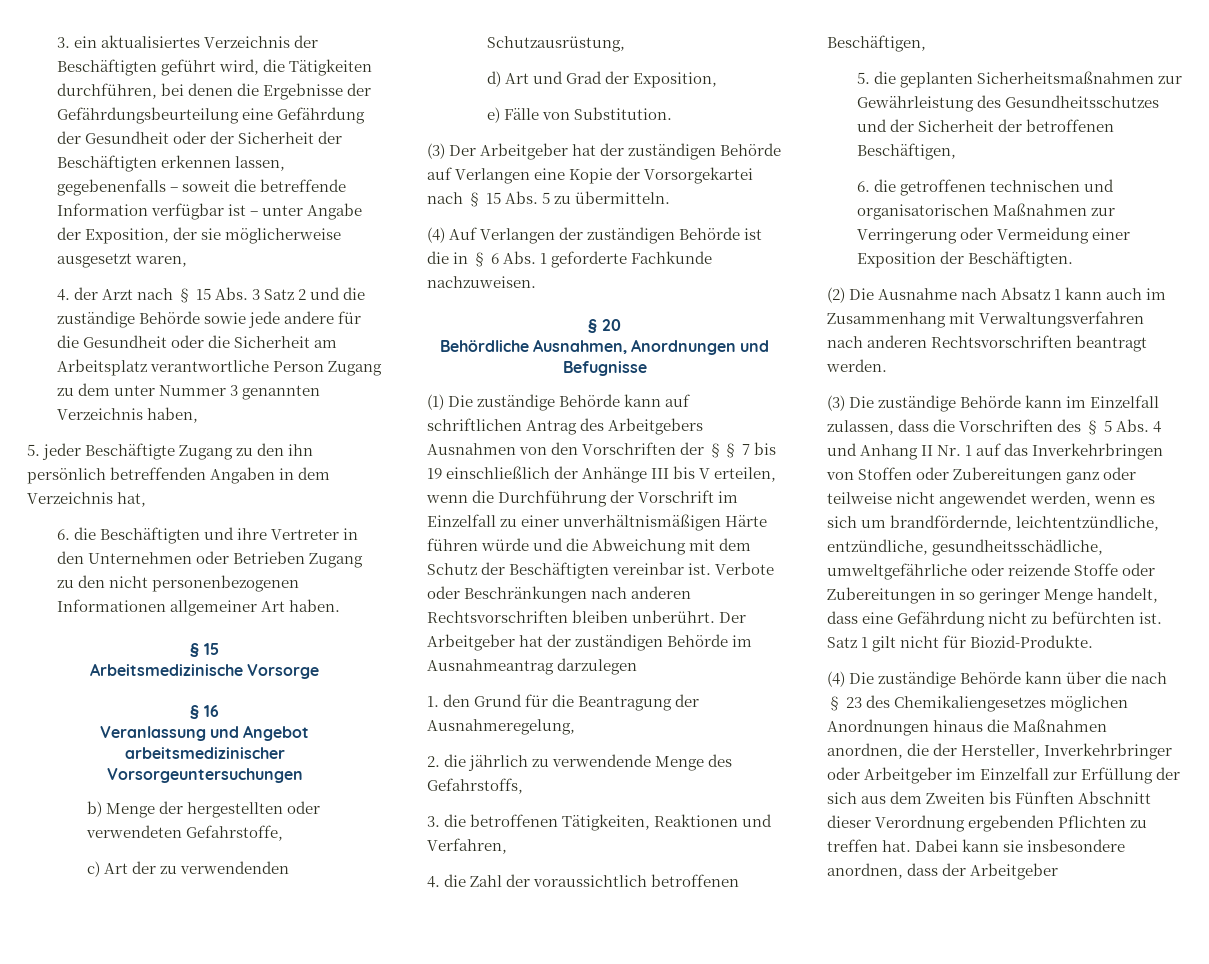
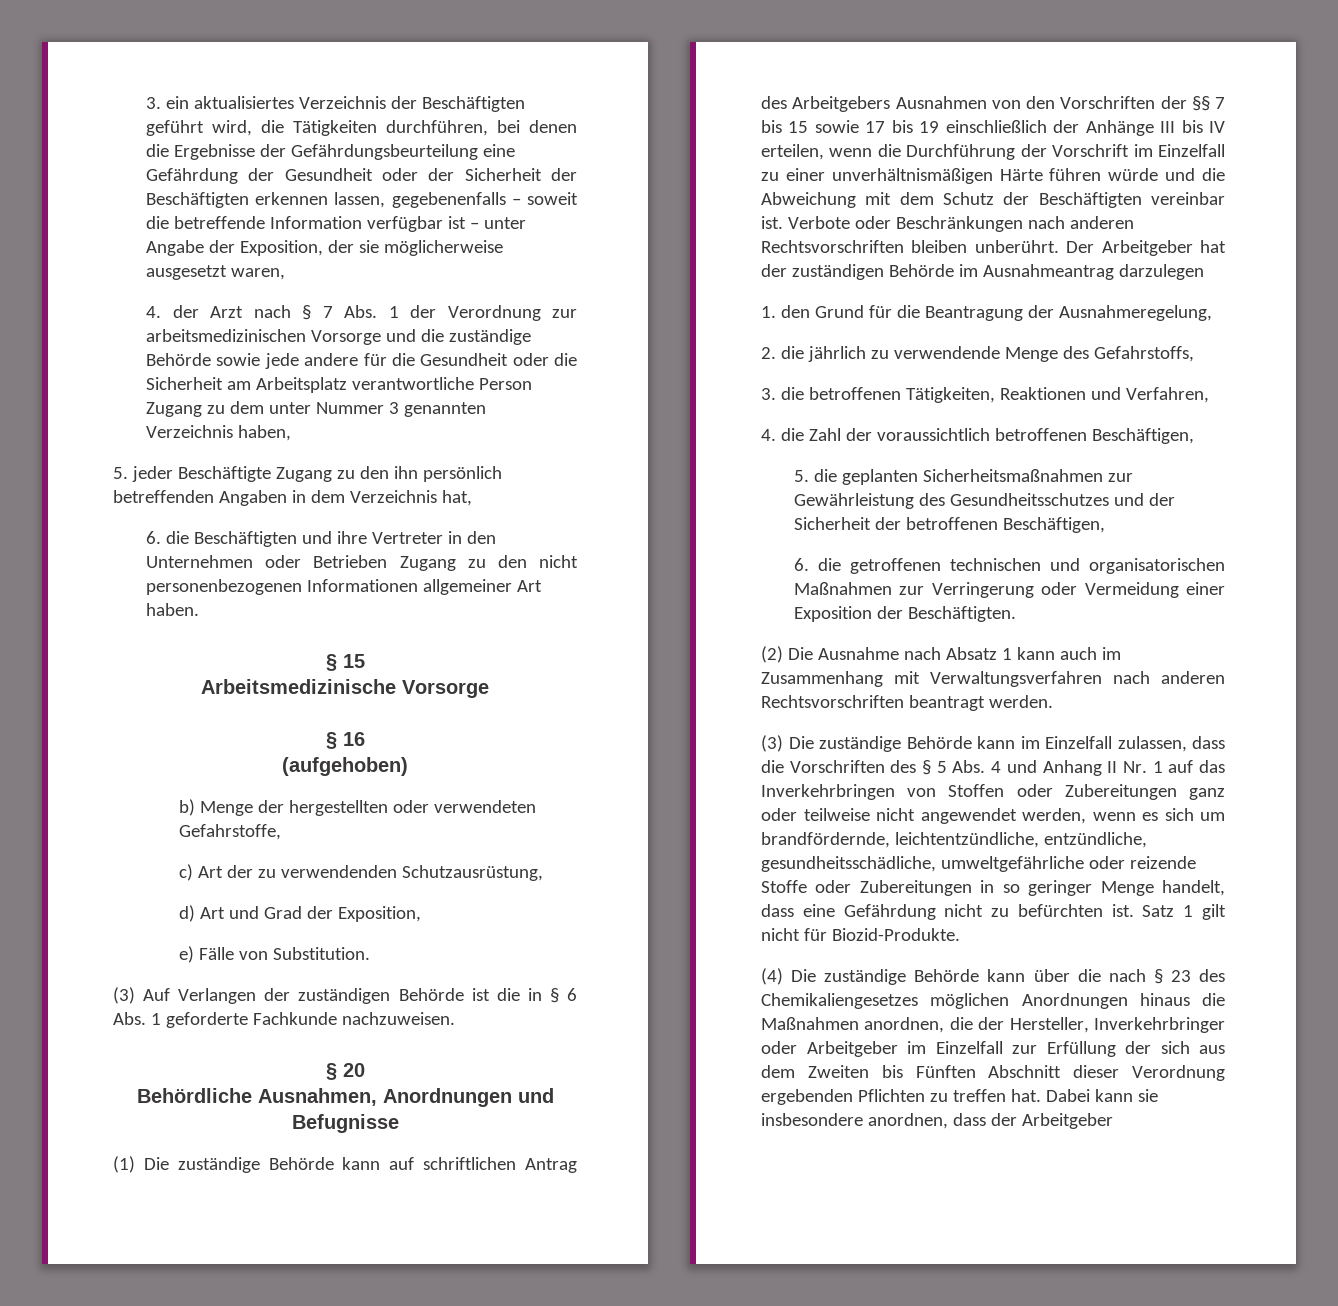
- 4. der Arzt nach § 15 Abs. 3 Satz 2 und die zuständige Behörde sowie jede andere für die Gesundheit oder die Sicherheit am Arbeitsplatz verantwortliche Person Zugang zu dem unter Nummer 3 genannten Verzeichnis haben,
+ 4. der Arzt nach § 7 Abs. 1 der Verordnung zur arbeitsmedizinischen Vorsorge und die zuständige Behörde sowie jede andere für die Gesundheit oder die Sicherheit am Arbeitsplatz verantwortliche Person Zugang zu dem unter Nummer 3 genannten Verzeichnis haben,
- Veranlassung und Angebot arbeitsmedizinischer Vorsorgeuntersuchungen
+ (aufgehoben)
- (3) Der Arbeitgeber hat der zuständigen Behörde auf Verlangen eine Kopie der Vorsorgekartei nach § 15 Abs. 5 zu übermitteln.
- (4) Auf Verlangen der zuständigen Behörde ist die in § 6 Abs. 1 geforderte Fachkunde nachzuweisen.
+ (3) Auf Verlangen der zuständigen Behörde ist die in § 6 Abs. 1 geforderte Fachkunde nachzuweisen.
- (1) Die zuständige Behörde kann auf schriftlichen Antrag des Arbeitgebers Ausnahmen von den Vorschriften der §§ 7 bis 19 einschließlich der Anhänge III bis V erteilen, wenn die Durchführung der Vorschrift im Einzelfall zu einer unverhältnismäßigen Härte führen würde und die Abweichung mit dem Schutz der Beschäftigten vereinbar ist.
+ (1) Die zuständige Behörde kann auf schriftlichen Antrag des Arbeitgebers Ausnahmen von den Vorschriften der §§ 7 bis 15 sowie 17 bis 19 einschließlich der Anhänge III bis IV erteilen, wenn die Durchführung der Vorschrift im Einzelfall zu einer unverhältnismäßigen Härte führen würde und die Abweichung mit dem Schutz der Beschäftigten vereinbar ist.

